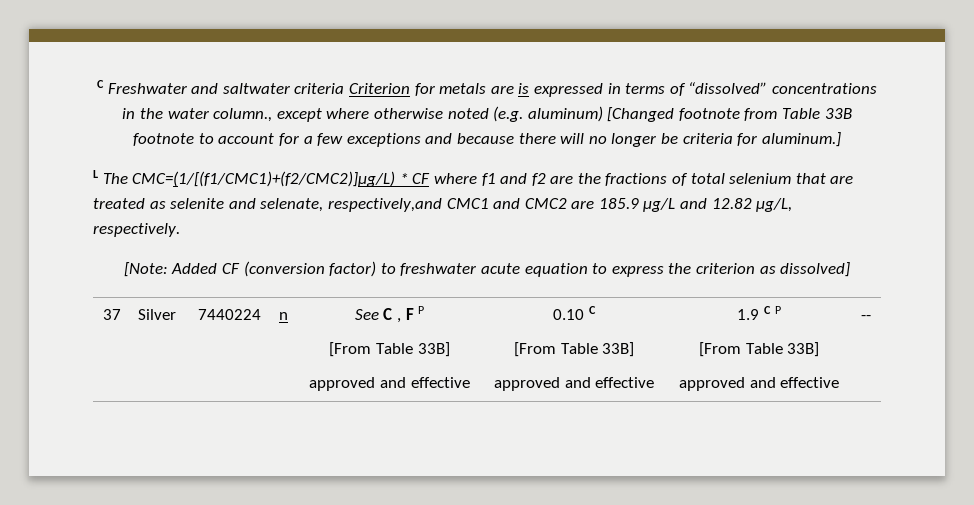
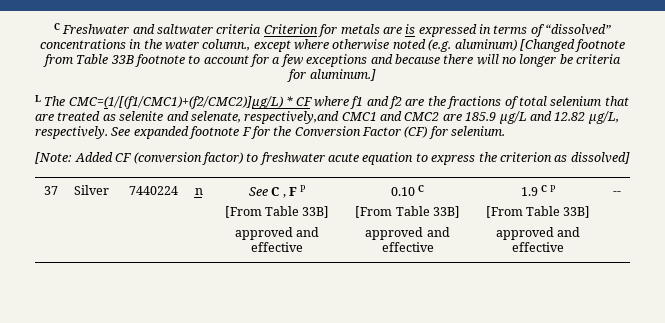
+ See expanded footnote F for the Conversion Factor (CF) for selenium.

